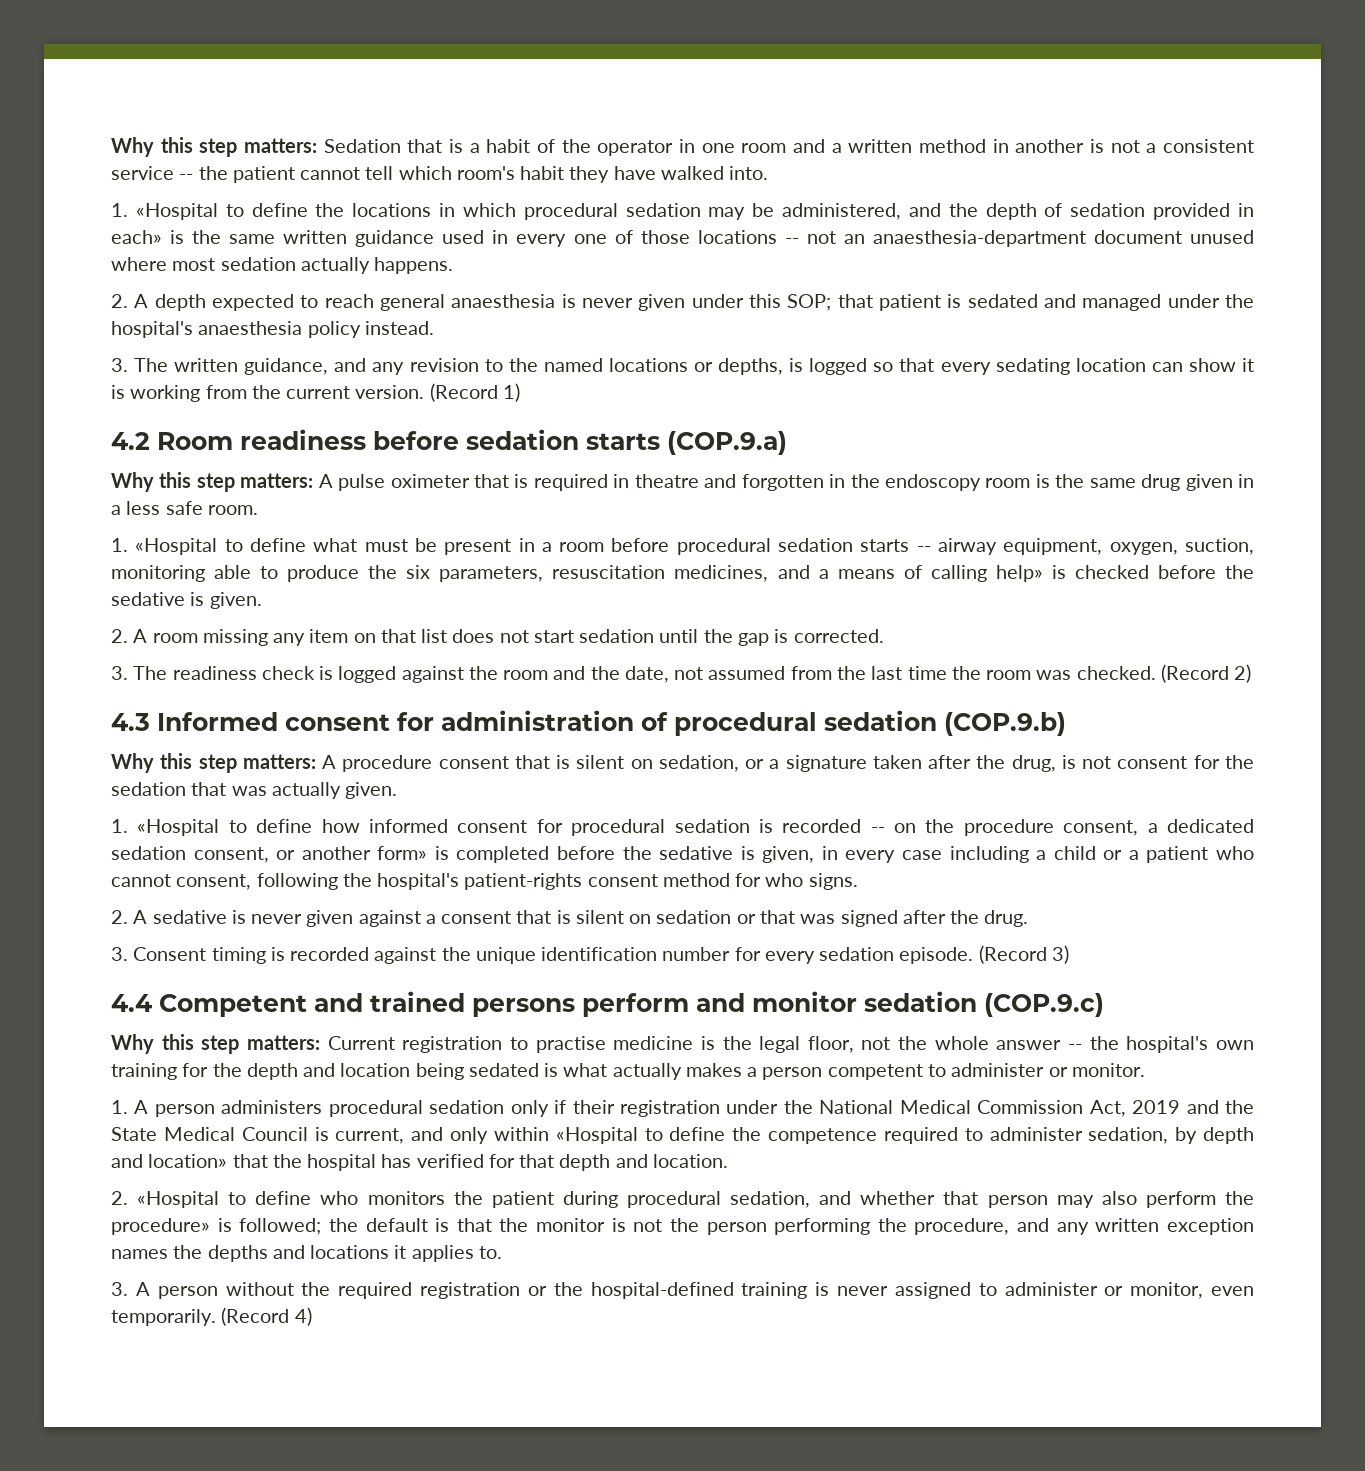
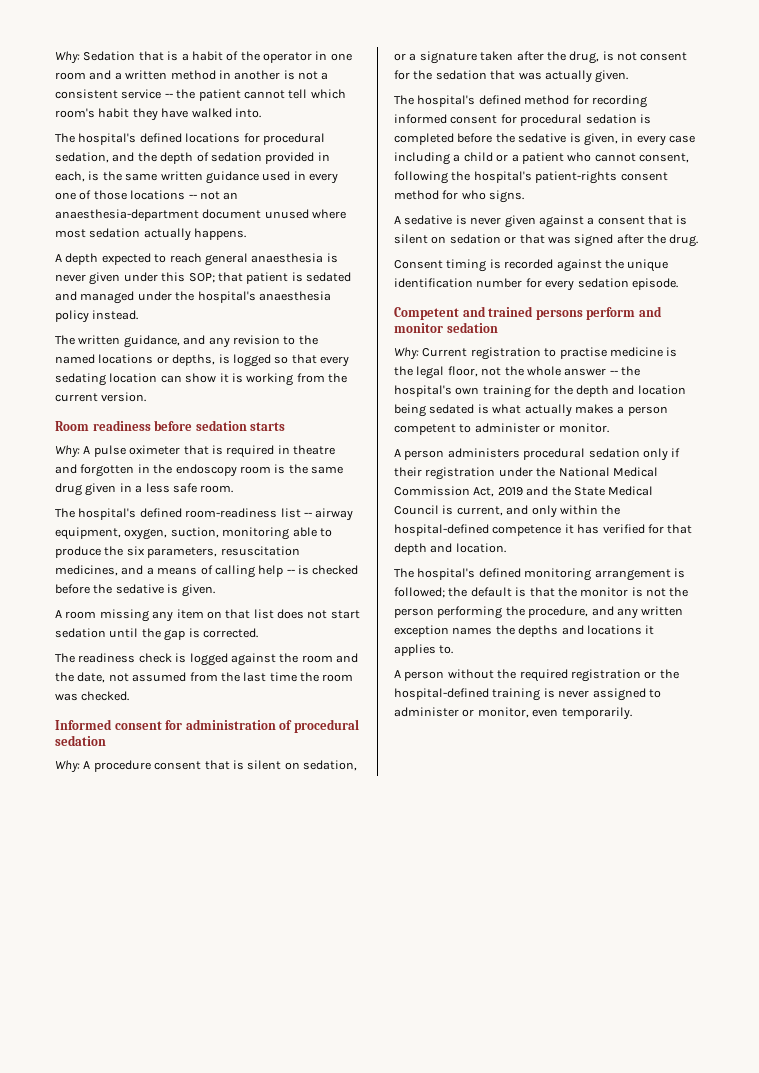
- Why this step matters: Sedation that is a habit of the operator in one room and a written method in another is not a consistent service -- the patient cannot tell which room's habit they have walked into.
+ Why: Sedation that is a habit of the operator in one room and a written method in another is not a consistent service -- the patient cannot tell which room's habit they have walked into.
- 1. «Hospital to define the locations in which procedural sedation may be administered, and the depth of sedation provided in each» is the same written guidance used in every one of those locations -- not an anaesthesia-department document unused where most sedation actually happens.
+ The hospital's defined locations for procedural sedation, and the depth of sedation provided in each, is the same written guidance used in every one of those locations -- not an anaesthesia-department document unused where most sedation actually happens.
- 2. A depth expected to reach general anaesthesia is never given under this SOP; that patient is sedated and managed under the hospital's anaesthesia policy instead.
+ A depth expected to reach general anaesthesia is never given under this SOP; that patient is sedated and managed under the hospital's anaesthesia policy instead.
- 3. The written guidance, and any revision to the named locations or depths, is logged so that every sedating location can show it is working from the current version. (Record 1)
- 4.2 Room readiness before sedation starts (COP.9.a)
- Why this step matters: A pulse oximeter that is required in theatre and forgotten in the endoscopy room is the same drug given in a less safe room.
+ The written guidance, and any revision to the named locations or depths, is logged so that every sedating location can show it is working from the current version.
+ Room readiness before sedation starts
+ Why: A pulse oximeter that is required in theatre and forgotten in the endoscopy room is the same drug given in a less safe room.
- 1. «Hospital to define what must be present in a room before procedural sedation starts -- airway equipment, oxygen, suction, monitoring able to produce the six parameters, resuscitation medicines, and a means of calling help» is checked before the sedative is given.
+ The hospital's defined room-readiness list -- airway equipment, oxygen, suction, monitoring able to produce the six parameters, resuscitation medicines, and a means of calling help -- is checked before the sedative is given.
- 2. A room missing any item on that list does not start sedation until the gap is corrected.
+ A room missing any item on that list does not start sedation until the gap is corrected.
- 3. The readiness check is logged against the room and the date, not assumed from the last time the room was checked. (Record 2)
- 4.3 Informed consent for administration of procedural sedation (COP.9.b)
- Why this step matters: A procedure consent that is silent on sedation, or a signature taken after the drug, is not consent for the sedation that was actually given.
+ The readiness check is logged against the room and the date, not assumed from the last time the room was checked.
+ Informed consent for administration of procedural sedation
+ Why: A procedure consent that is silent on sedation, or a signature taken after the drug, is not consent for the sedation that was actually given.
- 1. «Hospital to define how informed consent for procedural sedation is recorded -- on the procedure consent, a dedicated sedation consent, or another form» is completed before the sedative is given, in every case including a child or a patient who cannot consent, following the hospital's patient-rights consent method for who signs.
+ The hospital's defined method for recording informed consent for procedural sedation is completed before the sedative is given, in every case including a child or a patient who cannot consent, following the hospital's patient-rights consent method for who signs.
- 2. A sedative is never given against a consent that is silent on sedation or that was signed after the drug.
+ A sedative is never given against a consent that is silent on sedation or that was signed after the drug.
- 3. Consent timing is recorded against the unique identification number for every sedation episode. (Record 3)
- 4.4 Competent and trained persons perform and monitor sedation (COP.9.c)
- Why this step matters: Current registration to practise medicine is the legal floor, not the whole answer -- the hospital's own training for the depth and location being sedated is what actually makes a person competent to administer or monitor.
+ Consent timing is recorded against the unique identification number for every sedation episode.
+ Competent and trained persons perform and monitor sedation
+ Why: Current registration to practise medicine is the legal floor, not the whole answer -- the hospital's own training for the depth and location being sedated is what actually makes a person competent to administer or monitor.
- 1. A person administers procedural sedation only if their registration under the National Medical Commission Act, 2019 and the State Medical Council is current, and only within «Hospital to define the competence required to administer sedation, by depth and location» that the hospital has verified for that depth and location.
+ A person administers procedural sedation only if their registration under the National Medical Commission Act, 2019 and the State Medical Council is current, and only within the hospital-defined competence it has verified for that depth and location.
- 2. «Hospital to define who monitors the patient during procedural sedation, and whether that person may also perform the procedure» is followed; the default is that the monitor is not the person performing the procedure, and any written exception names the depths and locations it applies to.
+ The hospital's defined monitoring arrangement is followed; the default is that the monitor is not the person performing the procedure, and any written exception names the depths and locations it applies to.
- 3. A person without the required registration or the hospital-defined training is never assigned to administer or monitor, even temporarily. (Record 4)
+ A person without the required registration or the hospital-defined training is never assigned to administer or monitor, even temporarily.

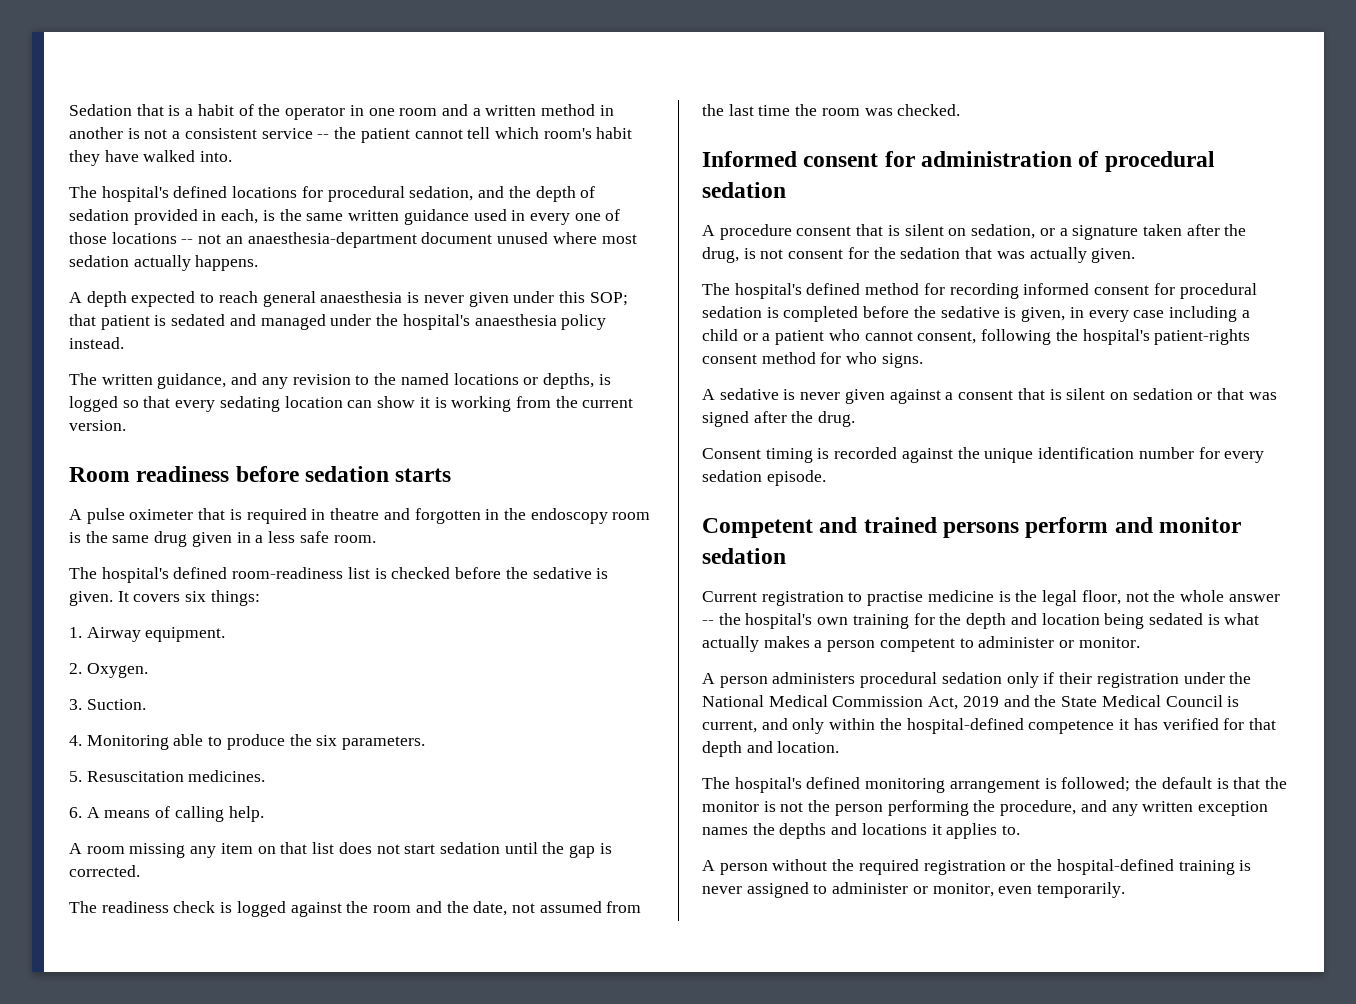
- Why: Sedation that is a habit of the operator in one room and a written method in another is not a consistent service -- the patient cannot tell which room's habit they have walked into.
+ Sedation that is a habit of the operator in one room and a written method in another is not a consistent service -- the patient cannot tell which room's habit they have walked into.
- Why: A pulse oximeter that is required in theatre and forgotten in the endoscopy room is the same drug given in a less safe room.
+ A pulse oximeter that is required in theatre and forgotten in the endoscopy room is the same drug given in a less safe room.
- The hospital's defined room-readiness list -- airway equipment, oxygen, suction, monitoring able to produce the six parameters, resuscitation medicines, and a means of calling help -- is checked before the sedative is given.
+ The hospital's defined room-readiness list is checked before the sedative is given. It covers six things:
+ 1. Airway equipment.
+ 2. Oxygen.
+ 3. Suction.
+ 4. Monitoring able to produce the six parameters.
+ 5. Resuscitation medicines.
+ 6. A means of calling help.
- Why: A procedure consent that is silent on sedation, or a signature taken after the drug, is not consent for the sedation that was actually given.
+ A procedure consent that is silent on sedation, or a signature taken after the drug, is not consent for the sedation that was actually given.
- Why: Current registration to practise medicine is the legal floor, not the whole answer -- the hospital's own training for the depth and location being sedated is what actually makes a person competent to administer or monitor.
+ Current registration to practise medicine is the legal floor, not the whole answer -- the hospital's own training for the depth and location being sedated is what actually makes a person competent to administer or monitor.

